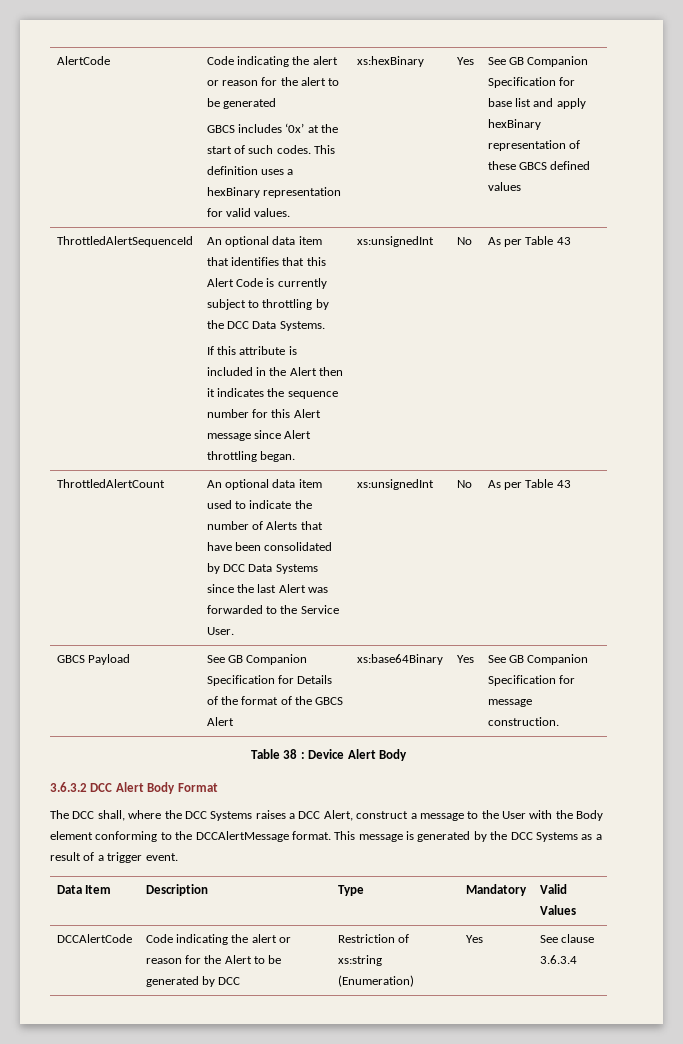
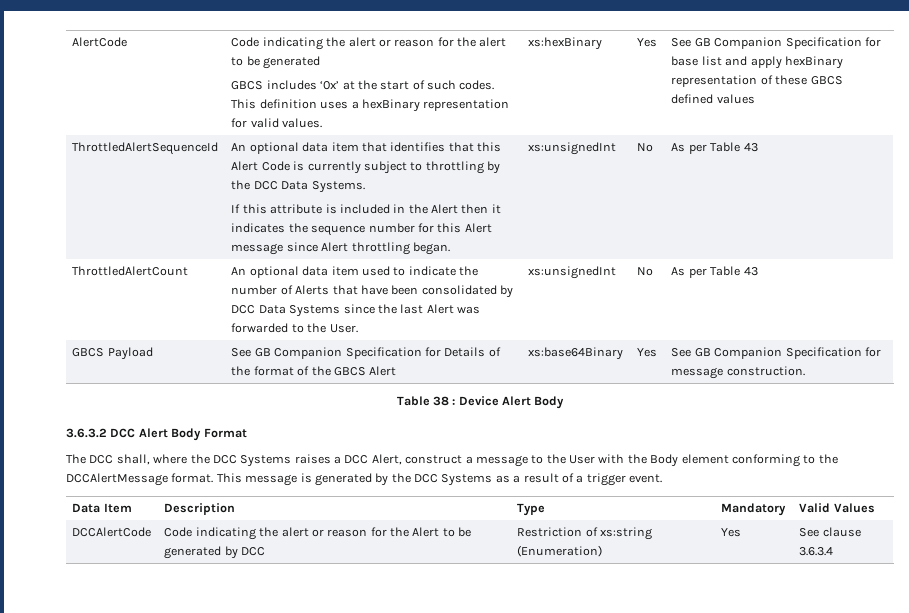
- ThrottledAlertCount | An optional data item used to indicate the number of Alerts that have been consolidated by DCC Data Systems since the last Alert was forwarded to the Service User. | xs:unsignedInt | No | As per Table 43
+ ThrottledAlertCount | An optional data item used to indicate the number of Alerts that have been consolidated by DCC Data Systems since the last Alert was forwarded to the User. | xs:unsignedInt | No | As per Table 43

